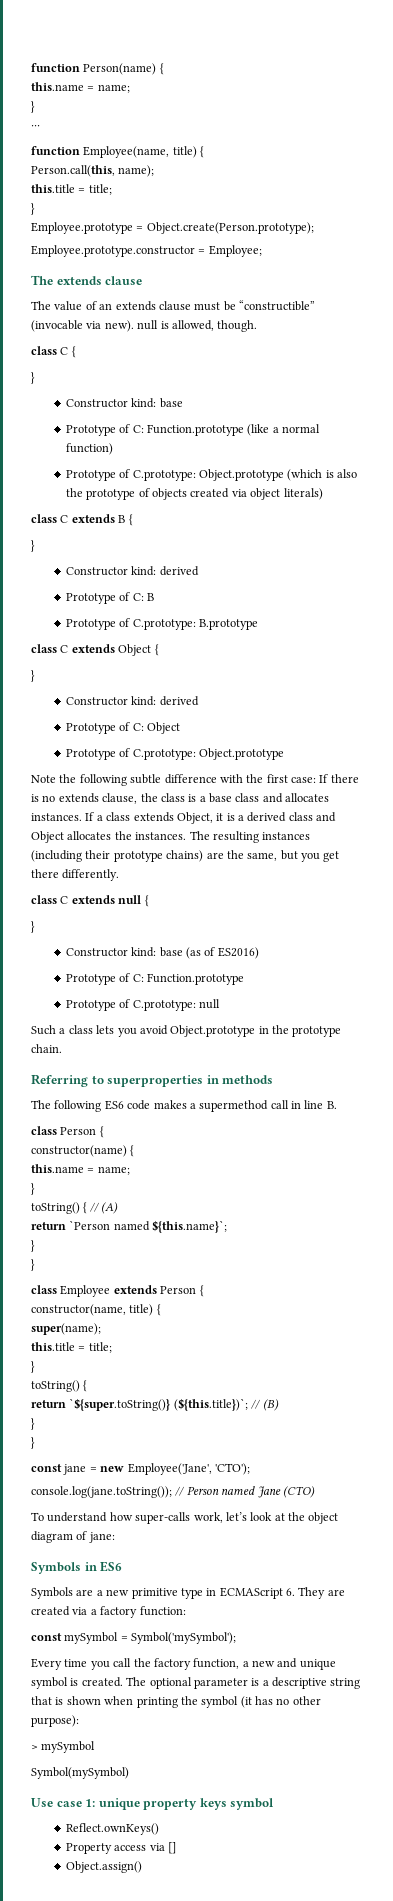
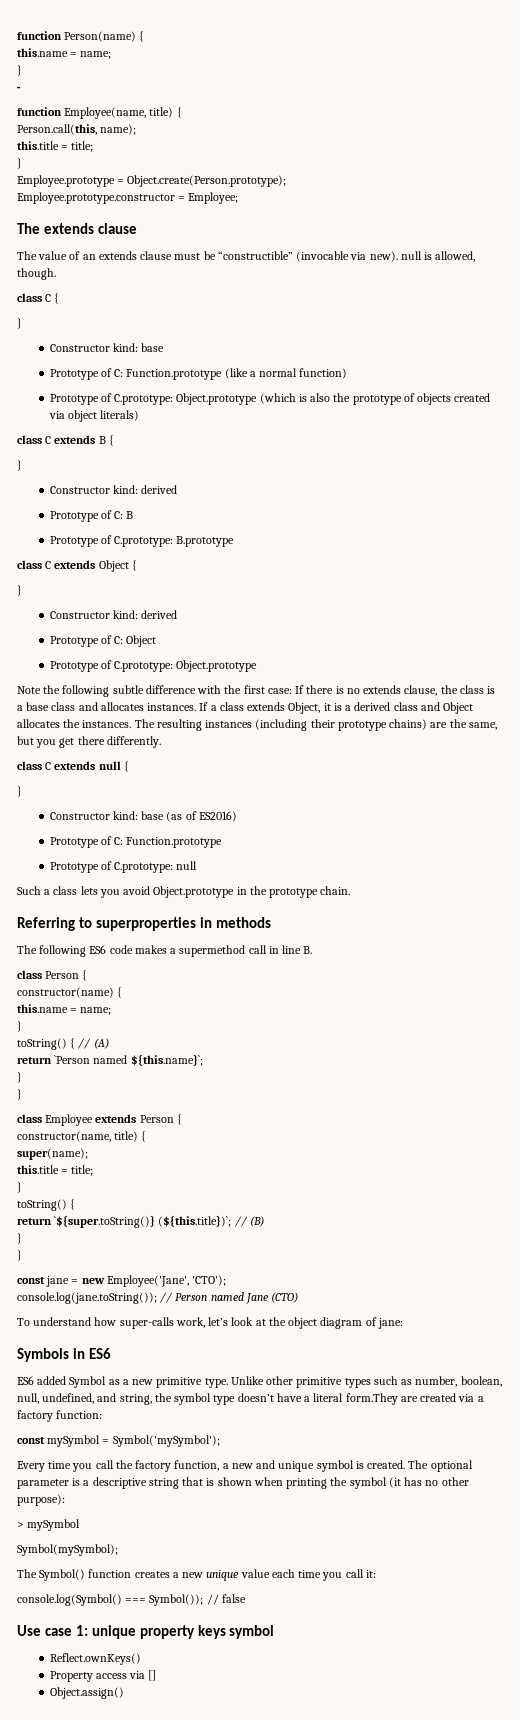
- Symbols are a new primitive type in ECMAScript 6. They are created via a factory function:
+ ES6 added Symbol as a new primitive type. Unlike other primitive types such as number, boolean, null, undefined, and string, the symbol type doesn’t have a literal form.They are created via a factory function:
- Symbol(mySymbol)
+ Symbol(mySymbol);
+ The Symbol() function creates a new unique value each time you call it:
+ console.log(Symbol() === Symbol()); // false

